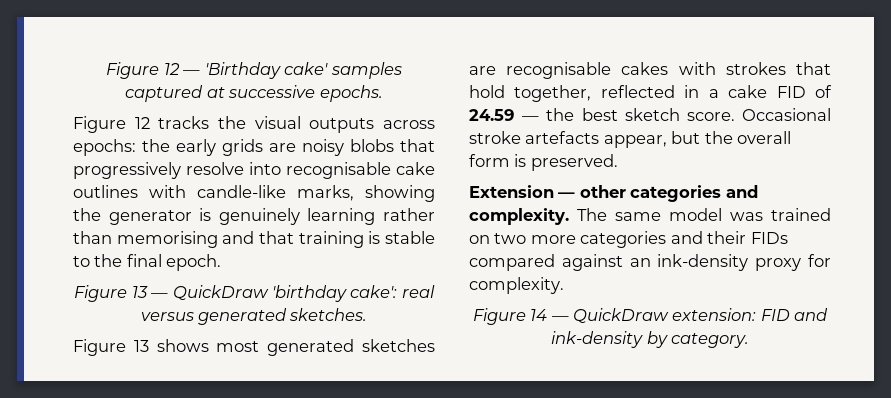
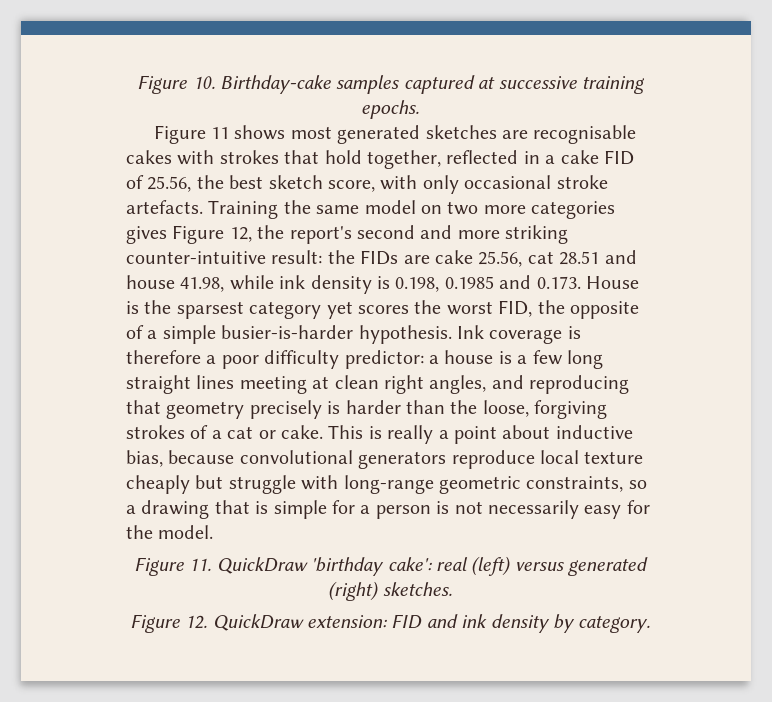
- Figure 12 — 'Birthday cake' samples captured at successive epochs.
+ Figure 10. Birthday-cake samples captured at successive training epochs.
- Figure 12 tracks the visual outputs across epochs: the early grids are noisy blobs that progressively resolve into recognisable cake outlines with candle-like marks, showing the generator is genuinely learning rather than memorising and that training is stable to the final epoch.
- Figure 13 — QuickDraw 'birthday cake': real versus generated sketches.
- Figure 13 shows most generated sketches are recognisable cakes with strokes that hold together, reflected in a cake FID of 24.59 — the best sketch score. Occasional stroke artefacts appear, but the overall form is preserved.
- Extension — other categories and complexity. The same model was trained on two more categories and their FIDs compared against an ink-density proxy for complexity.
- Figure 14 — QuickDraw extension: FID and ink-density by category.
+ Figure 11 shows most generated sketches are recognisable cakes with strokes that hold together, reflected in a cake FID of 25.56, the best sketch score, with only occasional stroke artefacts. Training the same model on two more categories gives Figure 12, the report's second and more striking counter-intuitive result: the FIDs are cake 25.56, cat 28.51 and house 41.98, while ink density is 0.198, 0.1985 and 0.173. House is the sparsest category yet scores the worst FID, the opposite of a simple busier-is-harder hypothesis. Ink coverage is therefore a poor difficulty predictor: a house is a few long straight lines meeting at clean right angles, and reproducing that geometry precisely is harder than the loose, forgiving strokes of a cat or cake. This is really a point about inductive bias, because convolutional generators reproduce local texture cheaply but struggle with long-range geometric constraints, so a drawing that is simple for a person is not necessarily easy for the model.
+ Figure 11. QuickDraw 'birthday cake': real (left) versus generated (right) sketches.
+ Figure 12. QuickDraw extension: FID and ink density by category.

